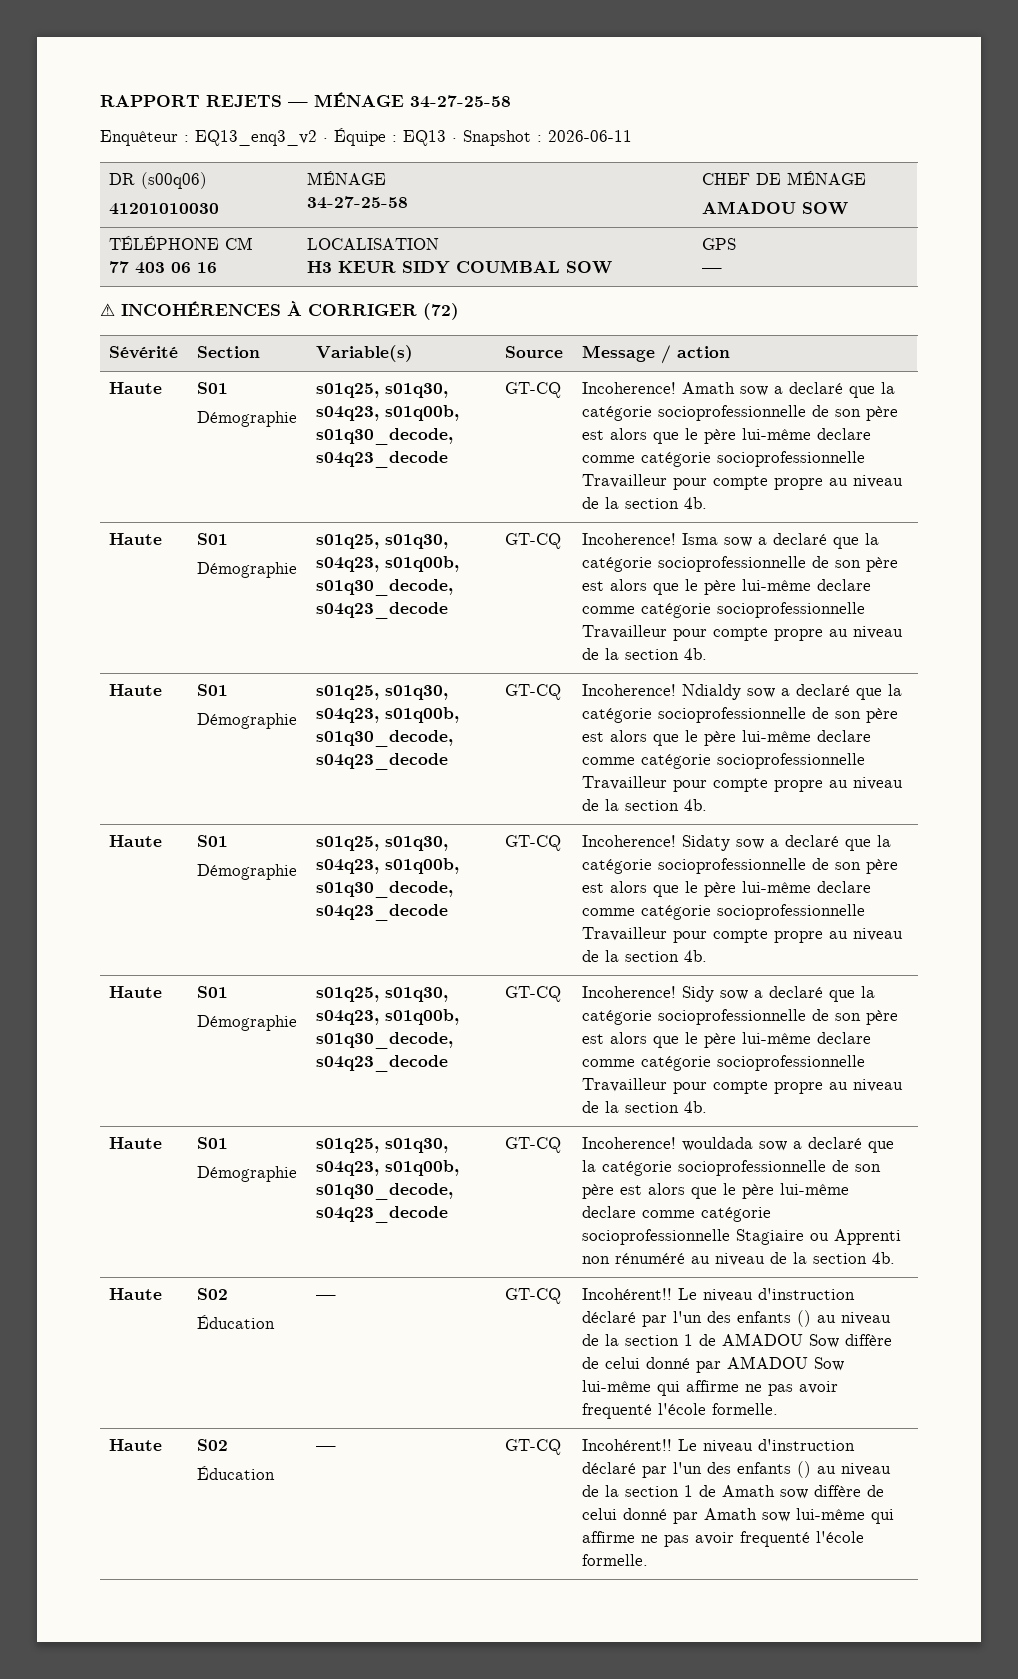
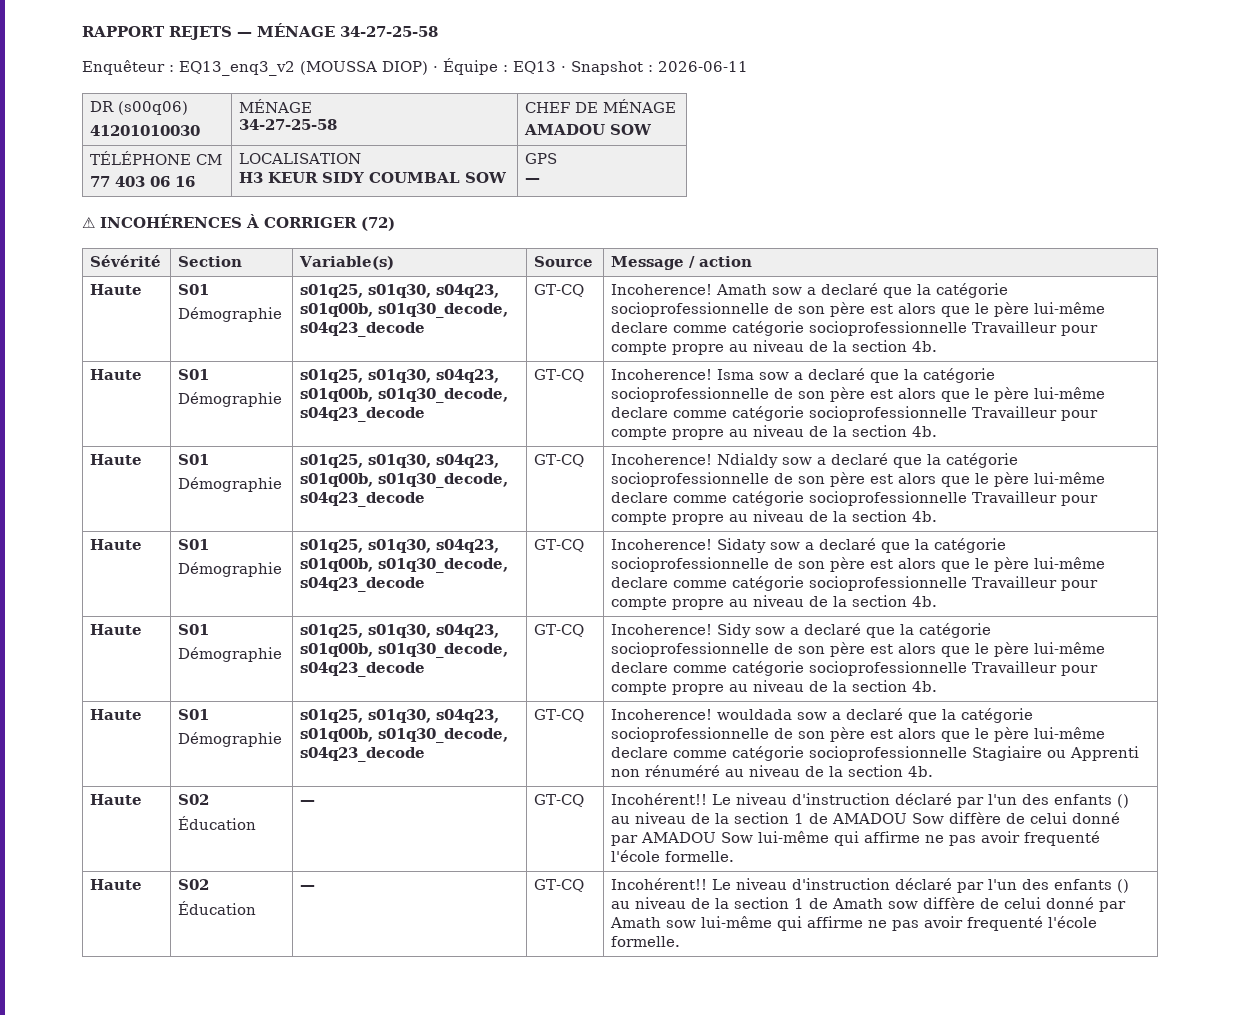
- Enquêteur : EQ13_enq3_v2 · Équipe : EQ13 · Snapshot : 2026-06-11
+ Enquêteur : EQ13_enq3_v2 (MOUSSA DIOP) · Équipe : EQ13 · Snapshot : 2026-06-11

